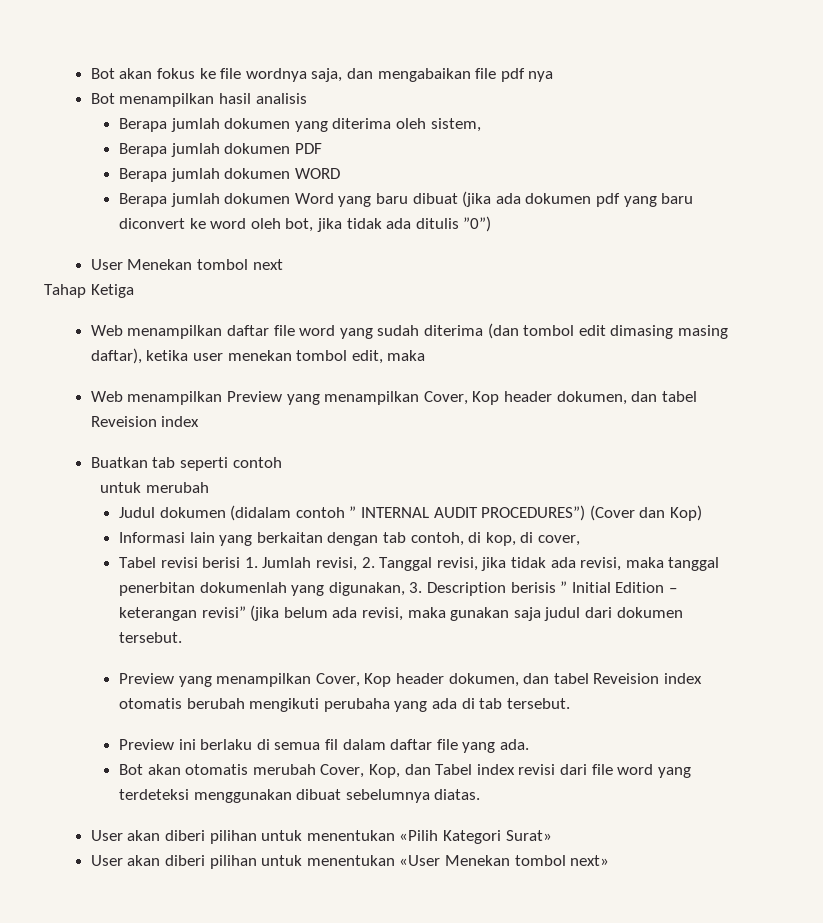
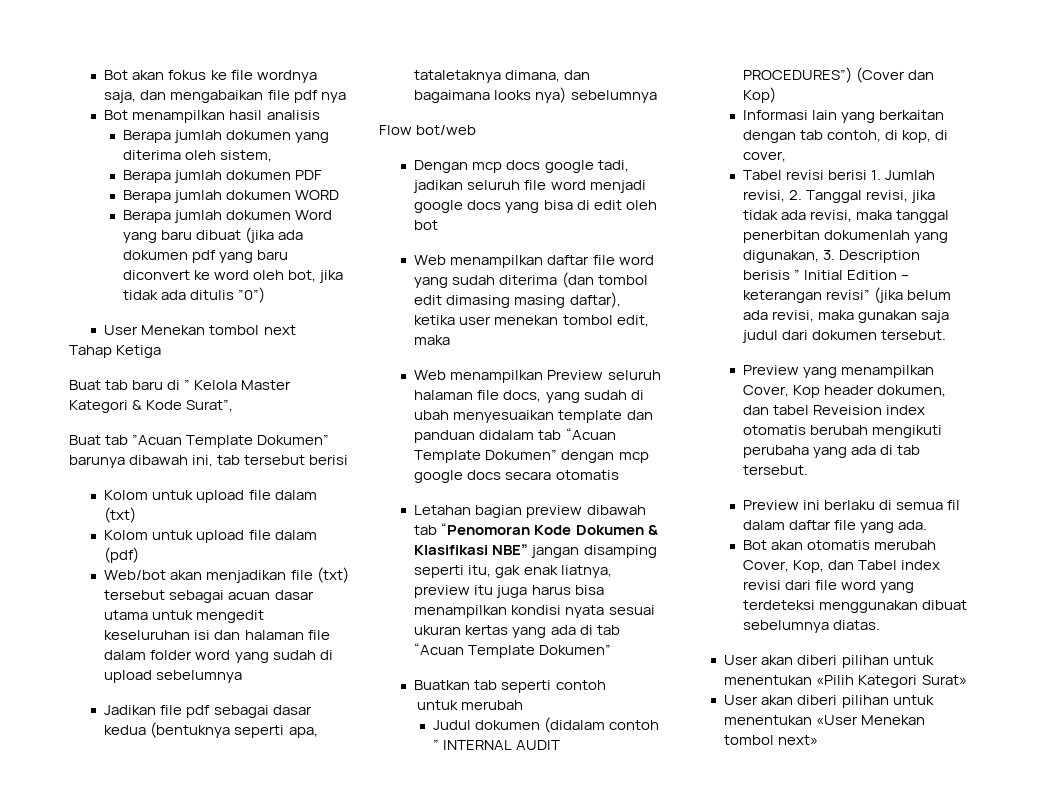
+ Buat tab baru di ” Kelola Master Kategori & Kode Surat”,
+ Buat tab ”Acuan Template Dokumen” barunya dibawah ini, tab tersebut berisi
+ Kolom untuk upload file dalam (txt)
+ Kolom untuk upload file dalam (pdf)
+ Web/bot akan menjadikan file (txt) tersebut sebagai acuan dasar utama untuk mengedit keseluruhan isi dan halaman file dalam folder word yang sudah di upload sebelumnya
+ Jadikan file pdf sebagai dasar kedua (bentuknya seperti apa, tataletaknya dimana, dan bagaimana looks nya) sebelumnya
+ Flow bot/web
+ Dengan mcp docs google tadi, jadikan seluruh file word menjadi google docs yang bisa di edit oleh bot
- Web menampilkan Preview yang menampilkan Cover, Kop header dokumen, dan tabel Reveision index
+ Web menampilkan Preview seluruh halaman file docs, yang sudah di ubah menyesuaikan template dan panduan didalam tab “Acuan Template Dokumen” dengan mcp google docs secara otomatis
+ Letahan bagian preview dibawah tab “Penomoran Kode Dokumen & Klasifikasi NBE” jangan disamping seperti itu, gak enak liatnya, preview itu juga harus bisa menampilkan kondisi nyata sesuai ukuran kertas yang ada di tab “Acuan Template Dokumen”

